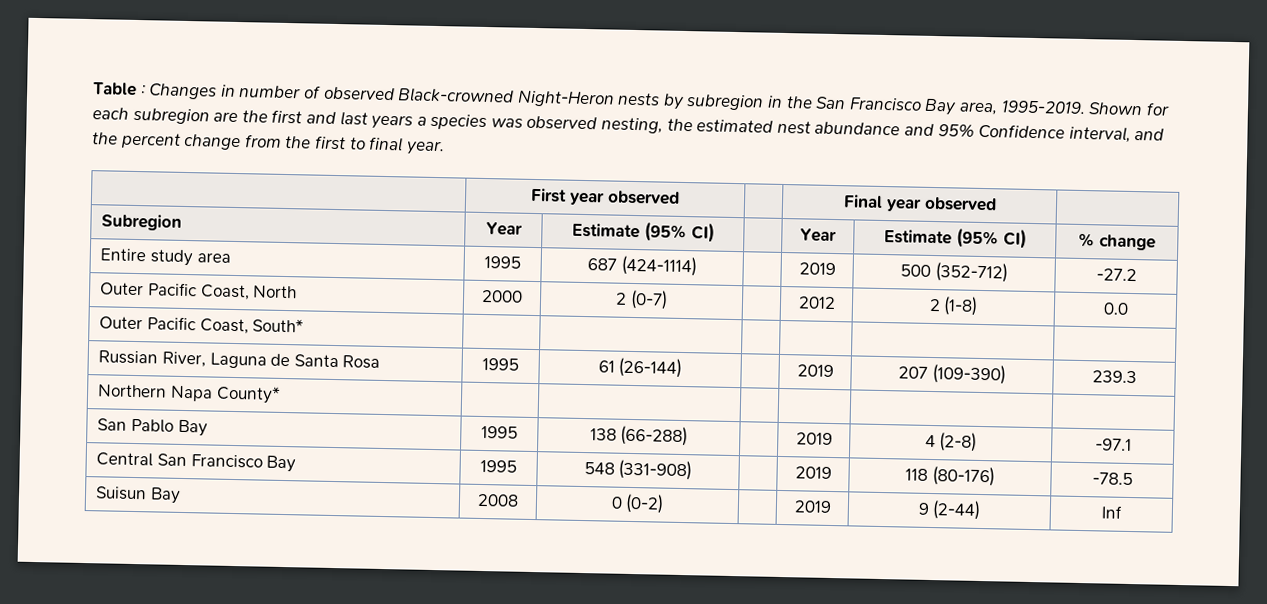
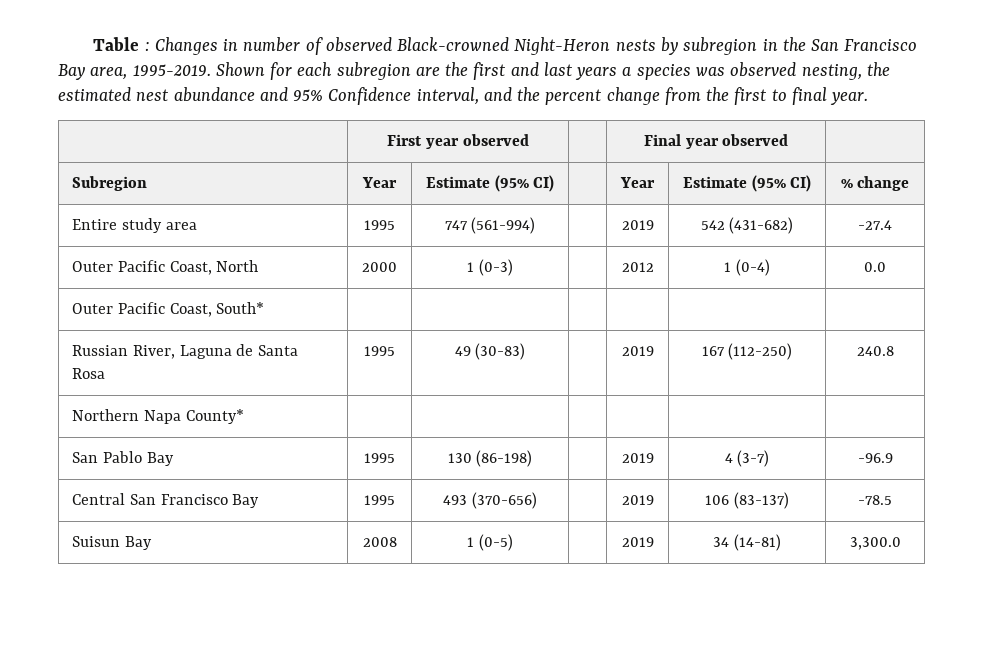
- Entire study area | 1995 | 687 (424-1114) | | 2019 | 500 (352-712) | -27.2
+ Entire study area | 1995 | 747 (561-994) | | 2019 | 542 (431-682) | -27.4
- Outer Pacific Coast, North | 2000 | 2 (0-7) | | 2012 | 2 (1-8) | 0.0
+ Outer Pacific Coast, North | 2000 | 1 (0-3) | | 2012 | 1 (0-4) | 0.0
- Russian River, Laguna de Santa Rosa | 1995 | 61 (26-144) | | 2019 | 207 (109-390) | 239.3
+ Russian River, Laguna de Santa Rosa | 1995 | 49 (30-83) | | 2019 | 167 (112-250) | 240.8
- San Pablo Bay | 1995 | 138 (66-288) | | 2019 | 4 (2-8) | -97.1
+ San Pablo Bay | 1995 | 130 (86-198) | | 2019 | 4 (3-7) | -96.9
- Central San Francisco Bay | 1995 | 548 (331-908) | | 2019 | 118 (80-176) | -78.5
+ Central San Francisco Bay | 1995 | 493 (370-656) | | 2019 | 106 (83-137) | -78.5
- Suisun Bay | 2008 | 0 (0-2) | | 2019 | 9 (2-44) | Inf
+ Suisun Bay | 2008 | 1 (0-5) | | 2019 | 34 (14-81) | 3,300.0

